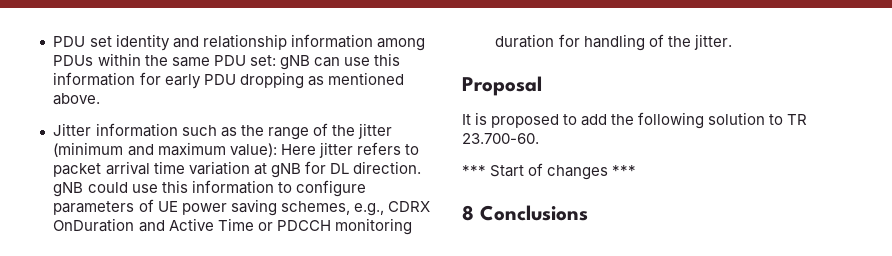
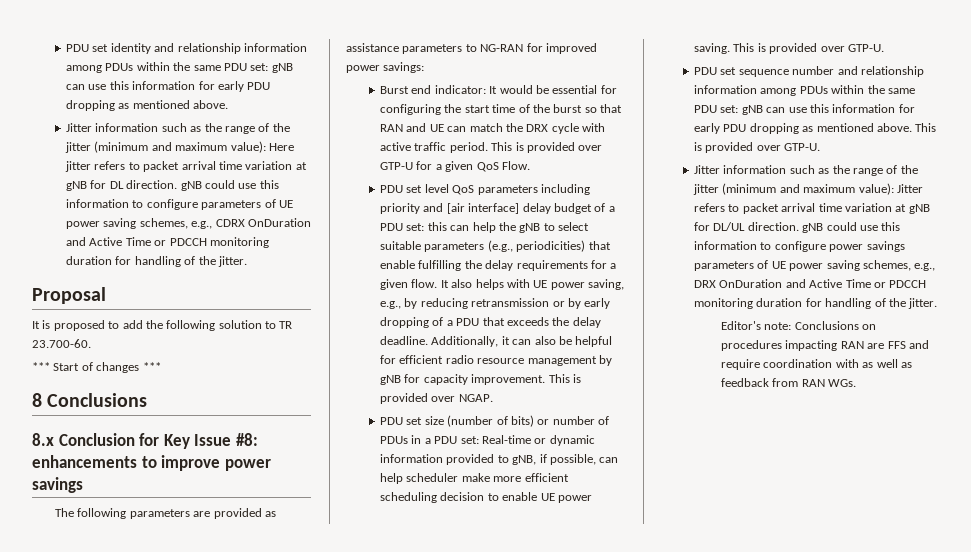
+ 8.x Conclusion for Key Issue #8: enhancements to improve power savings
+ The following parameters are provided as assistance parameters to NG-RAN for improved power savings:
+ Burst end indicator: It would be essential for configuring the start time of the burst so that RAN and UE can match the DRX cycle with active traffic period. This is provided over GTP-U for a given QoS Flow.
+ PDU set level QoS parameters including priority and [air interface] delay budget of a PDU set: this can help the gNB to select suitable parameters (e.g., periodicities) that enable fulfilling the delay requirements for a given flow. It also helps with UE power saving, e.g., by reducing retransmission or by early dropping of a PDU that exceeds the delay deadline. Additionally, it can also be helpful for efficient radio resource management by gNB for capacity improvement. This is provided over NGAP.
+ PDU set size (number of bits) or number of PDUs in a PDU set: Real-time or dynamic information provided to gNB, if possible, can help scheduler make more efficient scheduling decision to enable UE power saving. This is provided over GTP-U.
+ PDU set sequence number and relationship information among PDUs within the same PDU set: gNB can use this information for early PDU dropping as mentioned above. This is provided over GTP-U.
+ Jitter information such as the range of the jitter (minimum and maximum value): Jitter refers to packet arrival time variation at gNB for DL/UL direction. gNB could use this information to configure power savings parameters of UE power saving schemes, e.g., DRX OnDuration and Active Time or PDCCH monitoring duration for handling of the jitter.
+ Editor's note: Conclusions on procedures impacting RAN are FFS and require coordination with as well as feedback from RAN WGs.

